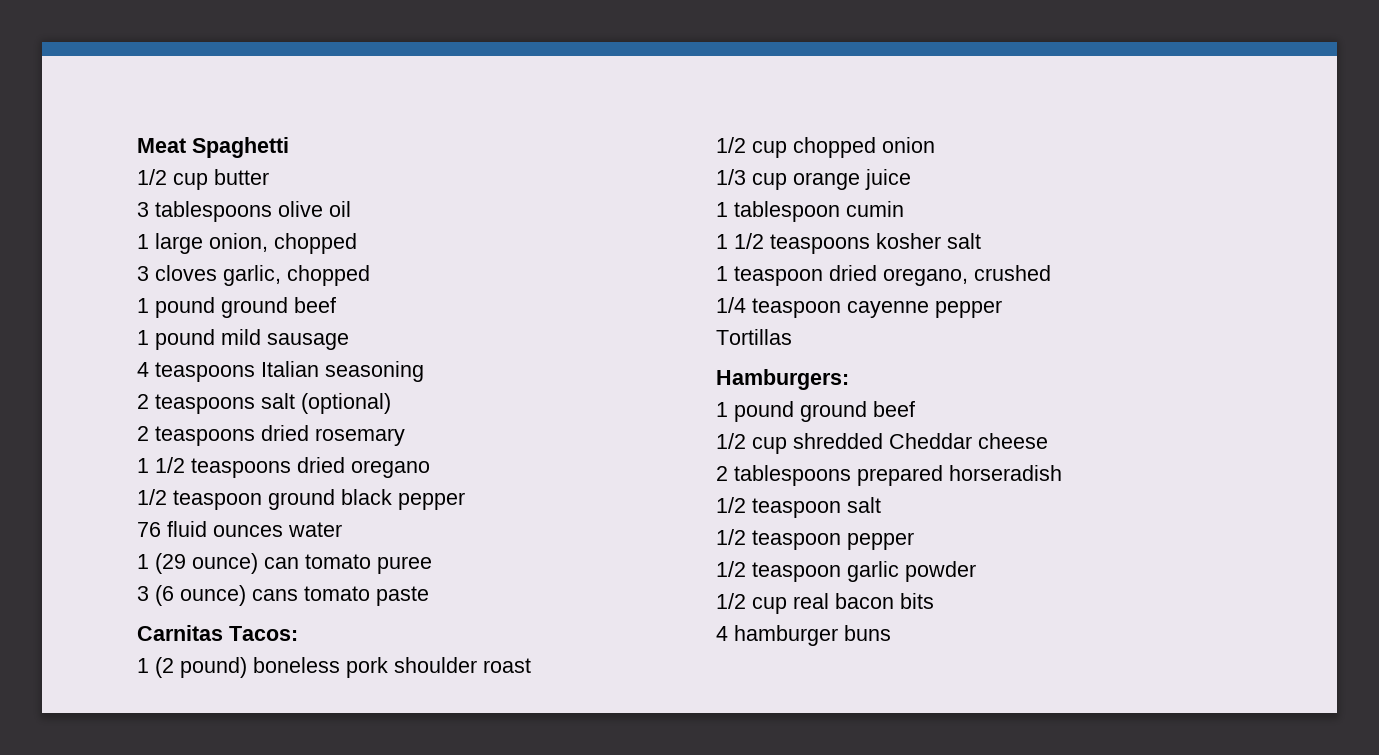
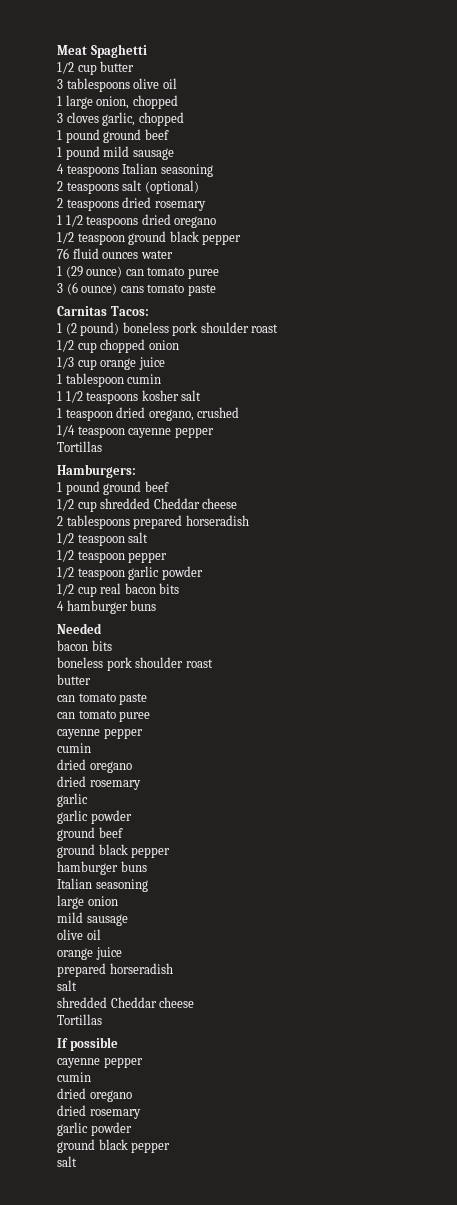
+ Needed
+ bacon bits
+ boneless pork shoulder roast
+ butter
+ can tomato paste
+ can tomato puree
+ cayenne pepper
+ cumin
+ dried oregano
+ dried rosemary
+ garlic
+ garlic powder
+ ground beef
+ ground black pepper
+ hamburger buns
+ Italian seasoning
+ large onion
+ mild sausage
+ olive oil
+ orange juice
+ prepared horseradish
+ salt
+ shredded Cheddar cheese
+ Tortillas
+ If possible
+ cayenne pepper
+ cumin
+ dried oregano
+ dried rosemary
+ garlic powder
+ ground black pepper
+ salt

